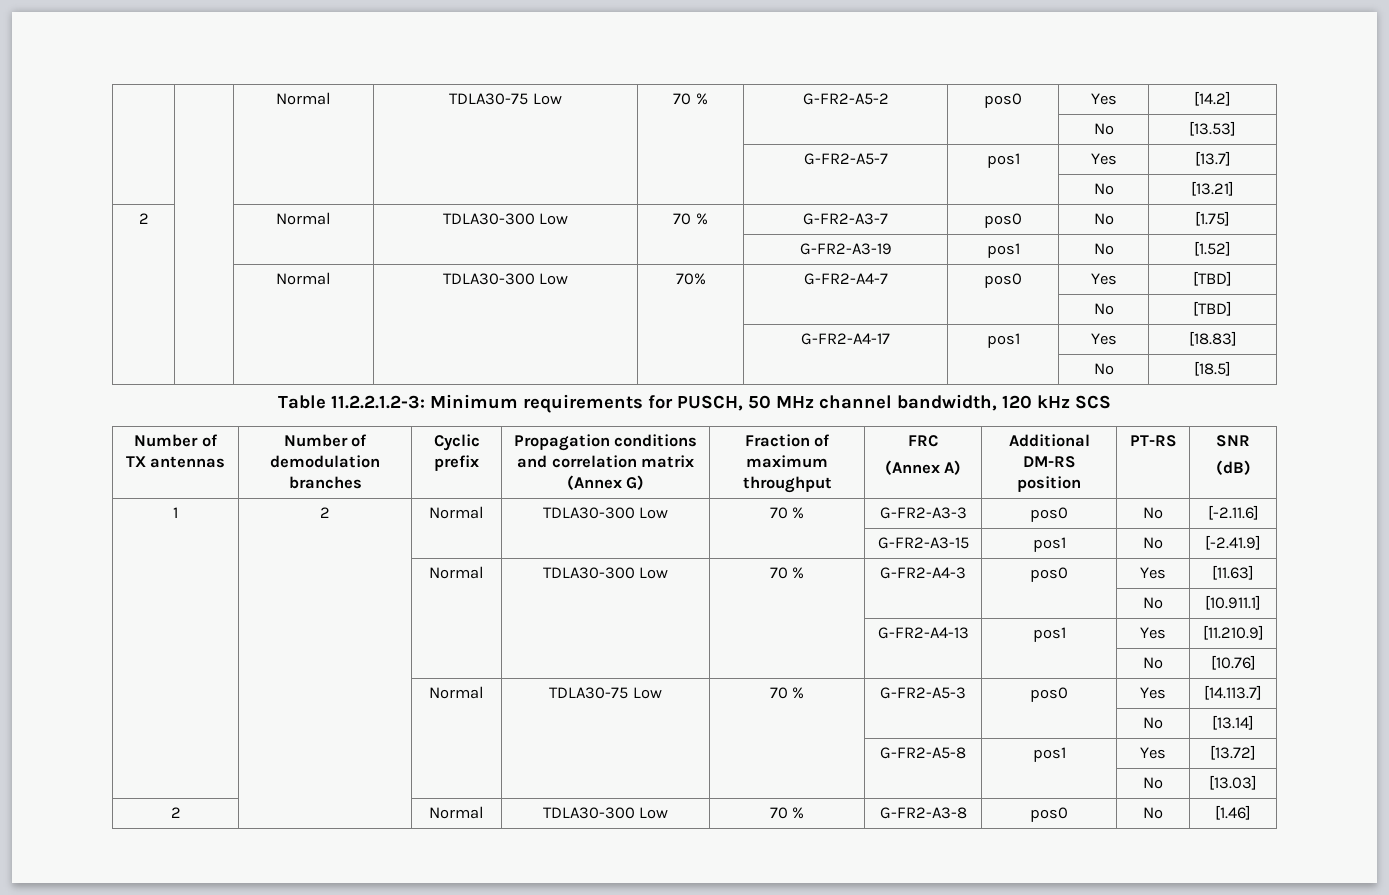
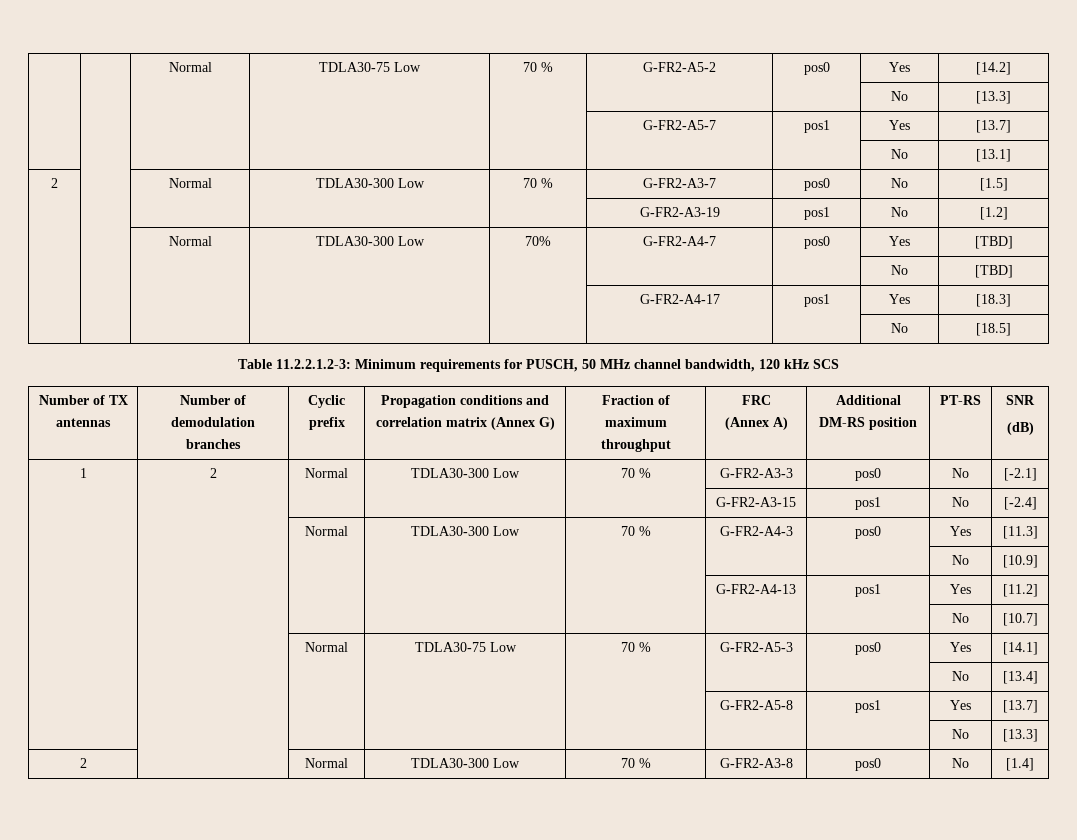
  | | Normal | TDLA30-75 Low | 70 % | G-FR2-A5-2 | pos0 | Yes | [14.2]
- | | | | | | | No | [13.53]
+ | | | | | | | No | [13.3]
- | | | | | | | No | [13.21]
+ | | | | | | | No | [13.1]
- 2 | | Normal | TDLA30-300 Low | 70 % | G-FR2-A3-7 | pos0 | No | [1.75]
+ 2 | | Normal | TDLA30-300 Low | 70 % | G-FR2-A3-7 | pos0 | No | [1.5]
- | | | | | G-FR2-A3-19 | pos1 | No | [1.52]
+ | | | | | G-FR2-A3-19 | pos1 | No | [1.2]
- | | | | | G-FR2-A4-17 | pos1 | Yes | [18.83]
+ | | | | | G-FR2-A4-17 | pos1 | Yes | [18.3]
- 1 | 2 | Normal | TDLA30-300 Low | 70 % | G-FR2-A3-3 | pos0 | No | [-2.11.6]
+ 1 | 2 | Normal | TDLA30-300 Low | 70 % | G-FR2-A3-3 | pos0 | No | [-2.1]
- | | | | | G-FR2-A3-15 | pos1 | No | [-2.41.9]
+ | | | | | G-FR2-A3-15 | pos1 | No | [-2.4]
- | | Normal | TDLA30-300 Low | 70 % | G-FR2-A4-3 | pos0 | Yes | [11.63]
- | | | | | | | No | [10.911.1]
+ | | Normal | TDLA30-300 Low | 70 % | G-FR2-A4-3 | pos0 | Yes | [11.3]
+ | | | | | | | No | [10.9]
- | | | | | G-FR2-A4-13 | pos1 | Yes | [11.210.9]
- | | | | | | | No | [10.76]
+ | | | | | G-FR2-A4-13 | pos1 | Yes | [11.2]
+ | | | | | | | No | [10.7]
- | | Normal | TDLA30-75 Low | 70 % | G-FR2-A5-3 | pos0 | Yes | [14.113.7]
- | | | | | | | No | [13.14]
+ | | Normal | TDLA30-75 Low | 70 % | G-FR2-A5-3 | pos0 | Yes | [14.1]
+ | | | | | | | No | [13.4]
- | | | | | G-FR2-A5-8 | pos1 | Yes | [13.72]
- | | | | | | | No | [13.03]
+ | | | | | G-FR2-A5-8 | pos1 | Yes | [13.7]
+ | | | | | | | No | [13.3]
- 2 | | Normal | TDLA30-300 Low | 70 % | G-FR2-A3-8 | pos0 | No | [1.46]
+ 2 | | Normal | TDLA30-300 Low | 70 % | G-FR2-A3-8 | pos0 | No | [1.4]

